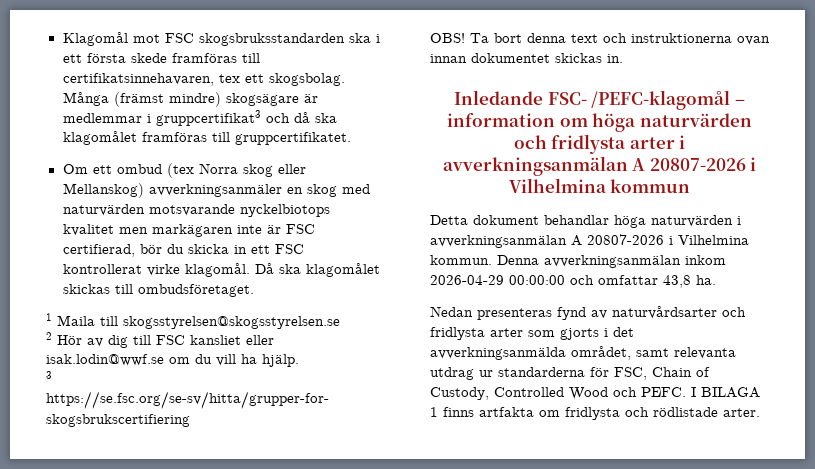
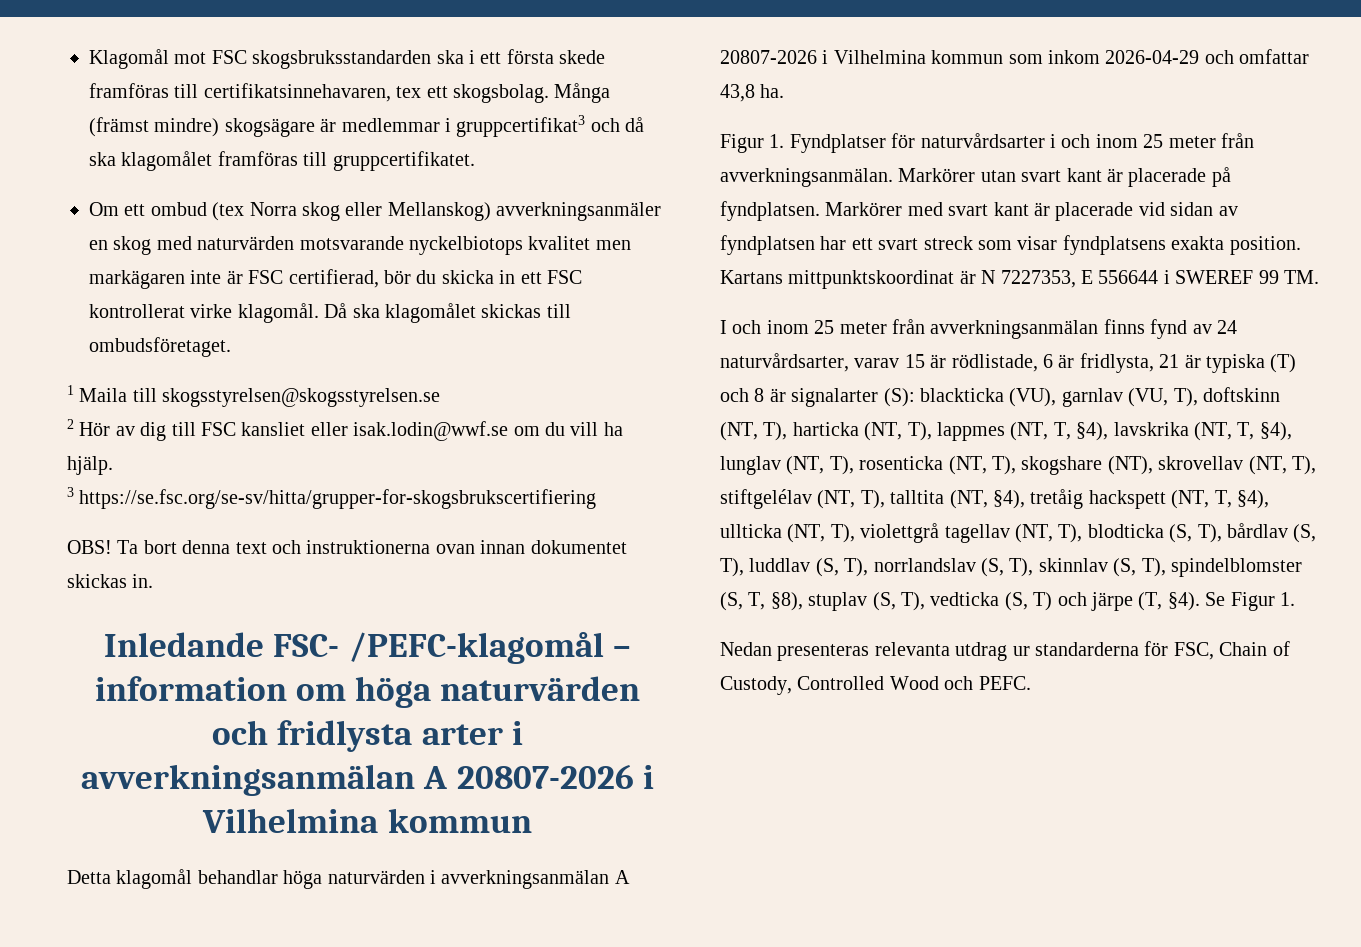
- Detta dokument behandlar höga naturvärden i avverkningsanmälan A 20807-2026 i Vilhelmina kommun. Denna avverkningsanmälan inkom 2026-04-29 00:00:00 och omfattar 43,8 ha.
+ Detta klagomål behandlar höga naturvärden i avverkningsanmälan A 20807-2026 i Vilhelmina kommun som inkom 2026-04-29 och omfattar 43,8 ha.
- Nedan presenteras fynd av naturvårdsarter och fridlysta arter som gjorts i det avverkningsanmälda området, samt relevanta utdrag ur standarderna för FSC, Chain of Custody, Controlled Wood och PEFC. I BILAGA 1 finns artfakta om fridlysta och rödlistade arter.
+ Figur 1. Fyndplatser för naturvårdsarter i och inom 25 meter från avverkningsanmälan. Markörer utan svart kant är placerade på fyndplatsen. Markörer med svart kant är placerade vid sidan av fyndplatsen har ett svart streck som visar fyndplatsens exakta position. Kartans mittpunktskoordinat är N 7227353, E 556644 i SWEREF 99 TM.
+ I och inom 25 meter från avverkningsanmälan finns fynd av 24 naturvårdsarter, varav 15 är rödlistade, 6 är fridlysta, 21 är typiska (T) och 8 är signalarter (S): blackticka (VU), garnlav (VU, T), doftskinn (NT, T), harticka (NT, T), lappmes (NT, T, §4), lavskrika (NT, T, §4), lunglav (NT, T), rosenticka (NT, T), skogshare (NT), skrovellav (NT, T), stiftgelélav (NT, T), talltita (NT, §4), tretåig hackspett (NT, T, §4), ullticka (NT, T), violettgrå tagellav (NT, T), blodticka (S, T), bårdlav (S, T), luddlav (S, T), norrlandslav (S, T), skinnlav (S, T), spindelblomster (S, T, §8), stuplav (S, T), vedticka (S, T) och järpe (T, §4). Se Figur 1.
+ Nedan presenteras relevanta utdrag ur standarderna för FSC, Chain of Custody, Controlled Wood och PEFC.

